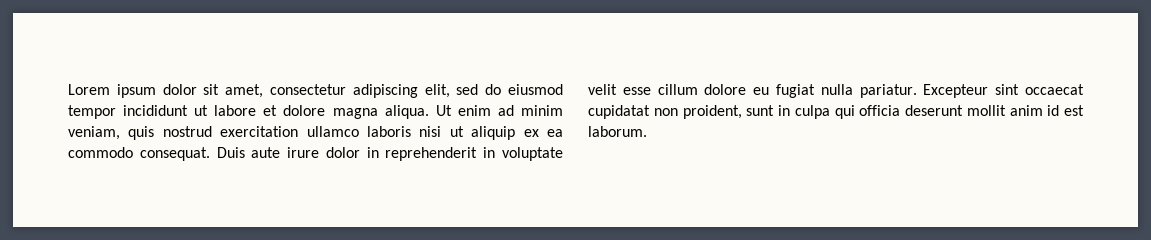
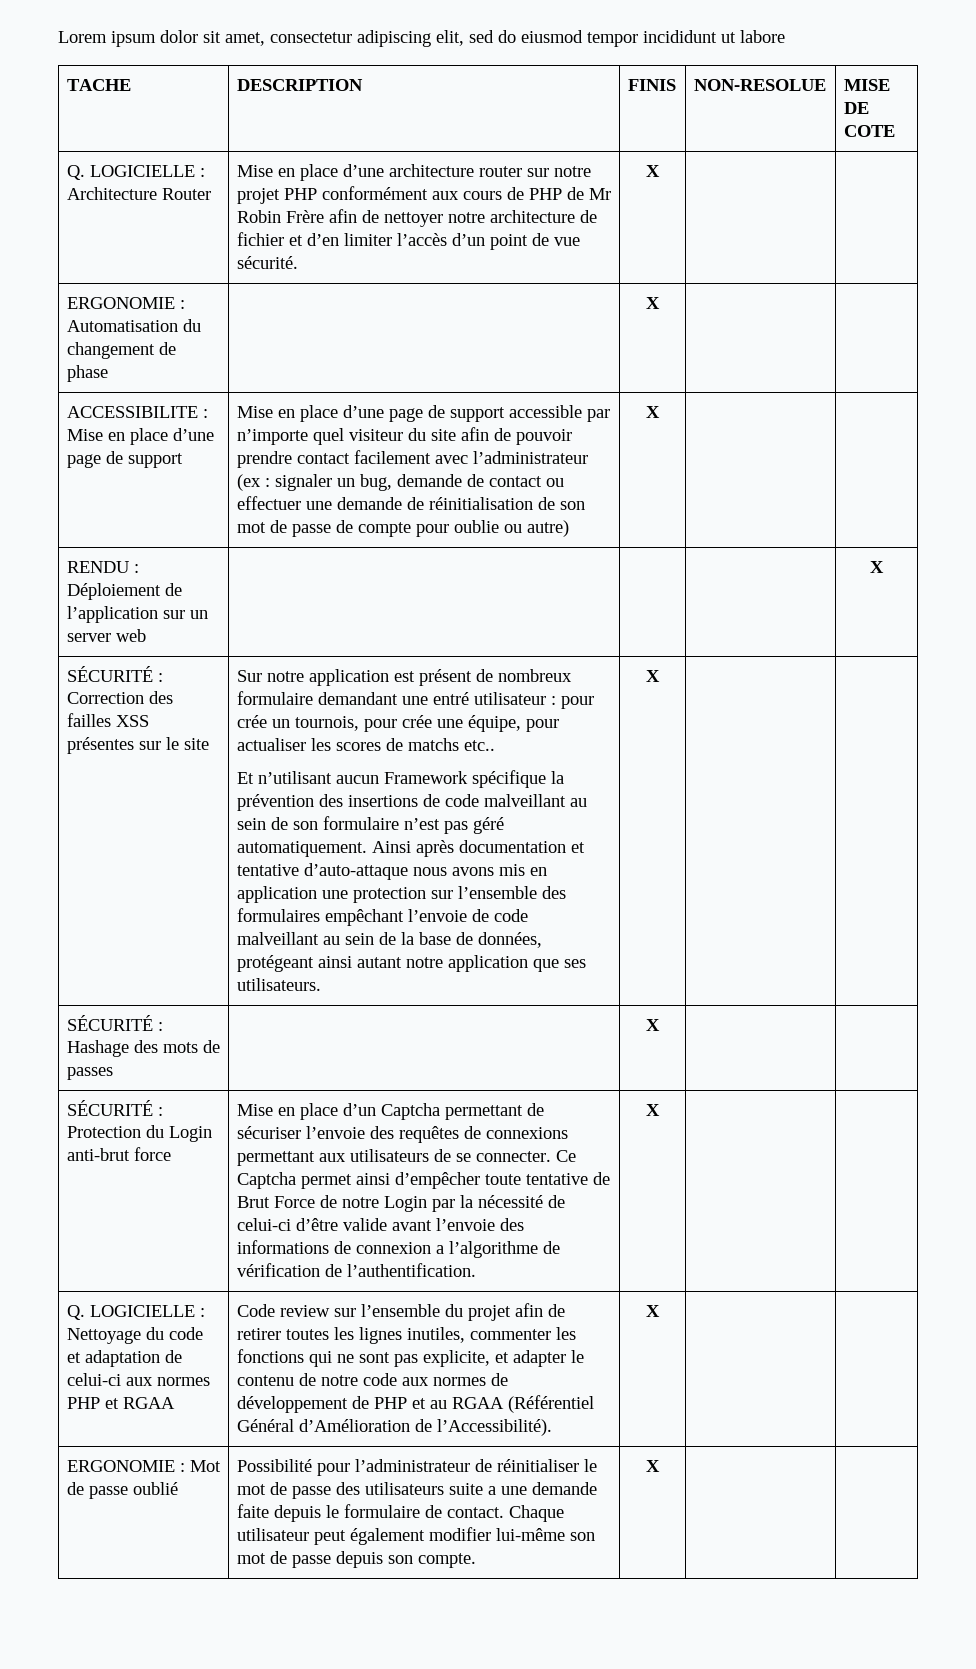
- Lorem ipsum dolor sit amet, consectetur adipiscing elit, sed do eiusmod tempor incididunt ut labore et dolore magna aliqua. Ut enim ad minim veniam, quis nostrud exercitation ullamco laboris nisi ut aliquip ex ea commodo consequat. Duis aute irure dolor in reprehenderit in voluptate velit esse cillum dolore eu fugiat nulla pariatur. Excepteur sint occaecat cupidatat non proident, sunt in culpa qui officia deserunt mollit anim id est laborum.
+ Lorem ipsum dolor sit amet, consectetur adipiscing elit, sed do eiusmod tempor incididunt ut labore
+ TACHE | DESCRIPTION | FINIS | NON-RESOLUE | MISE DE COTE
+ Q. LOGICIELLE : Architecture Router | Mise en place d’une architecture router sur notre projet PHP conformément aux cours de PHP de Mr Robin Frère afin de nettoyer notre architecture de fichier et d’en limiter l’accès d’un point de vue sécurité. | X | |
+ ERGONOMIE : Automatisation du changement de phase | | X | |
+ ACCESSIBILITE : Mise en place d’une page de support | Mise en place d’une page de support accessible par n’importe quel visiteur du site afin de pouvoir prendre contact facilement avec l’administrateur (ex : signaler un bug, demande de contact ou effectuer une demande de réinitialisation de son mot de passe de compte pour oublie ou autre) | X | |
+ RENDU : Déploiement de l’application sur un server web | | | | X
+ SÉCURITÉ : Correction des failles XSS présentes sur le site | Sur notre application est présent de nombreux formulaire demandant une entré utilisateur : pour crée un tournois, pour crée une équipe, pour actualiser les scores de matchs etc..
+ Et n’utilisant aucun Framework spécifique la prévention des insertions de code malveillant au sein de son formulaire n’est pas géré automatiquement. Ainsi après documentation et tentative d’auto-attaque nous avons mis en application une protection sur l’ensemble des formulaires empêchant l’envoie de code malveillant au sein de la base de données, protégeant ainsi autant notre application que ses utilisateurs. | X | |
+ SÉCURITÉ : Hashage des mots de passes | | X | |
+ SÉCURITÉ : Protection du Login anti-brut force | Mise en place d’un Captcha permettant de sécuriser l’envoie des requêtes de connexions permettant aux utilisateurs de se connecter. Ce Captcha permet ainsi d’empêcher toute tentative de Brut Force de notre Login par la nécessité de celui-ci d’être valide avant l’envoie des informations de connexion a l’algorithme de vérification de l’authentification. | X | |
+ Q. LOGICIELLE : Nettoyage du code et adaptation de celui-ci aux normes PHP et RGAA | Code review sur l’ensemble du projet afin de retirer toutes les lignes inutiles, commenter les fonctions qui ne sont pas explicite, et adapter le contenu de notre code aux normes de développement de PHP et au RGAA (Référentiel Général d’Amélioration de l’Accessibilité). | X | |
+ ERGONOMIE : Mot de passe oublié | Possibilité pour l’administrateur de réinitialiser le mot de passe des utilisateurs suite a une demande faite depuis le formulaire de contact. Chaque utilisateur peut également modifier lui-même son mot de passe depuis son compte. | X

